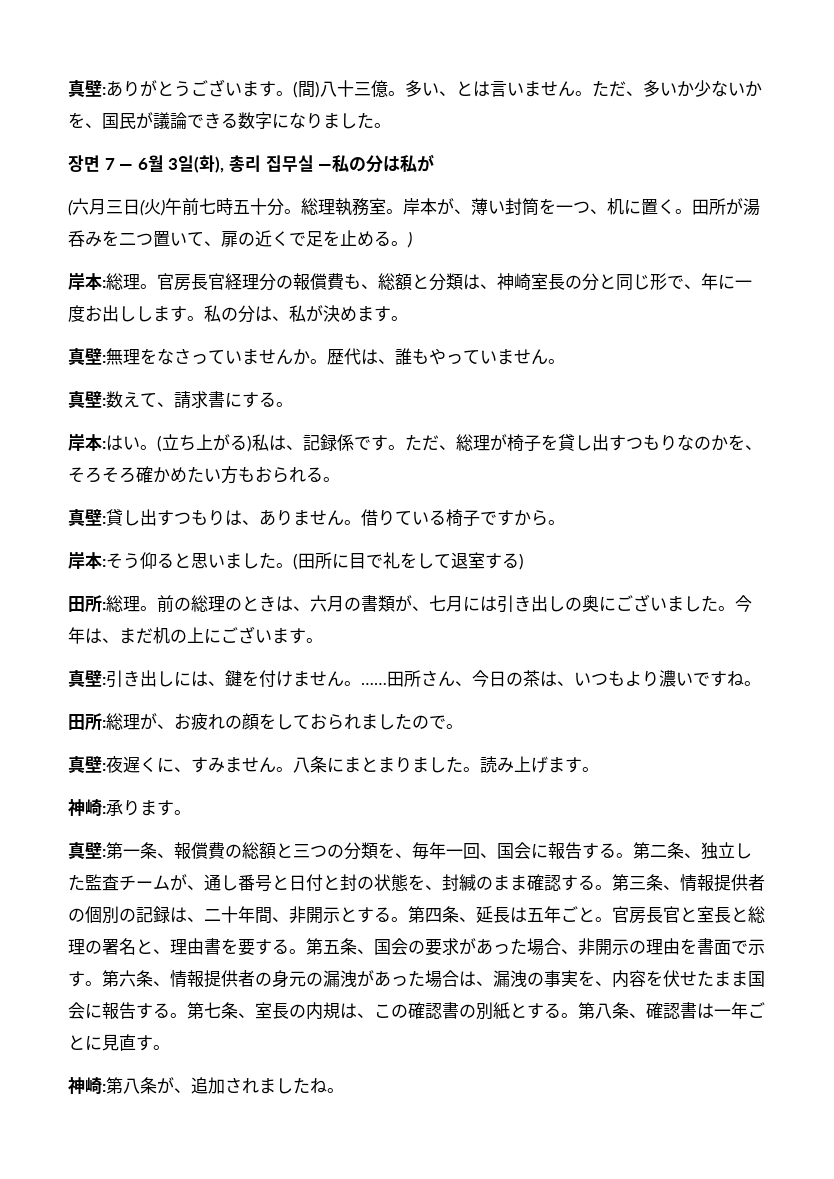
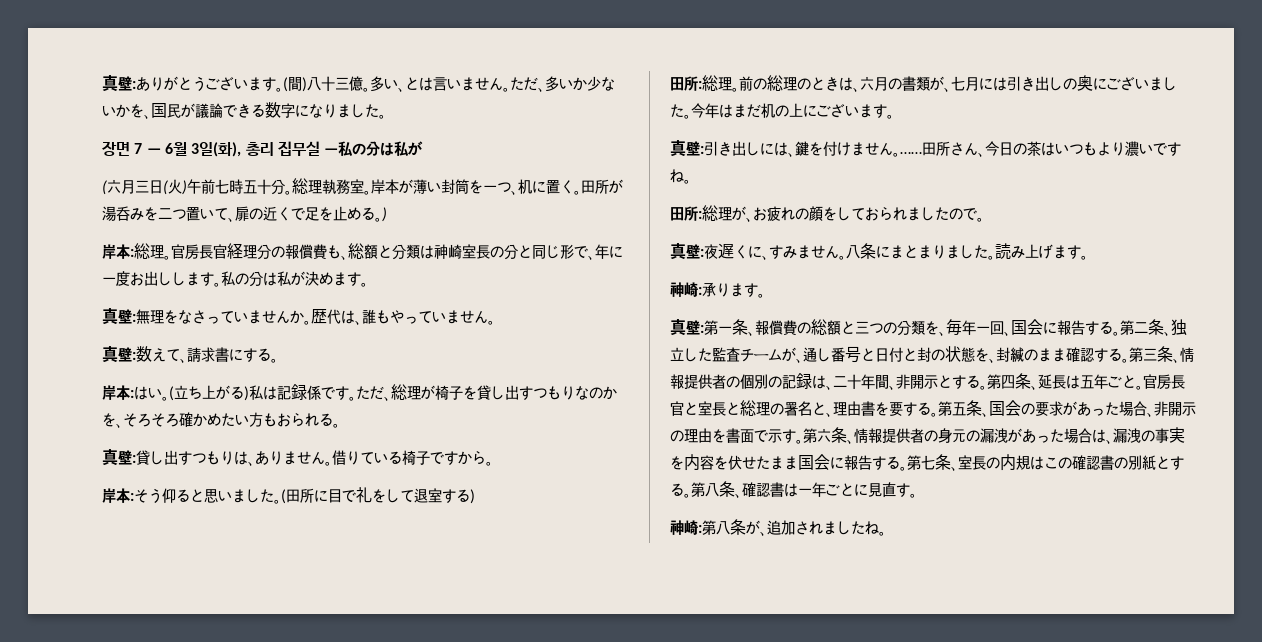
- 岸本が、薄い封筒を一つ、机に置く。
+ 岸本が薄い封筒を一つ、机に置く。
- 官房長官経理分の報償費も、総額と分類は、神崎室長の分と同じ形で、年に一度お出しします。
+ 官房長官経理分の報償費も、総額と分類は神崎室長の分と同じ形で、年に一度お出しします。
- 私の分は、私が決めます。
+ 私の分は私が決めます。
- (立ち上がる)私は、記録係です。
+ (立ち上がる)私は記録係です。
- 今年は、まだ机の上にございます。
+ 今年はまだ机の上にございます。
- 田所さん、今日の茶は、いつもより濃いですね。
+ 田所さん、今日の茶はいつもより濃いですね。
- 第六条、情報提供者の身元の漏洩があった場合は、漏洩の事実を、内容を伏せたまま国会に報告する。
+ 第六条、情報提供者の身元の漏洩があった場合は、漏洩の事実を内容を伏せたまま国会に報告する。
- 第七条、室長の内規は、この確認書の別紙とする。
+ 第七条、室長の内規はこの確認書の別紙とする。

